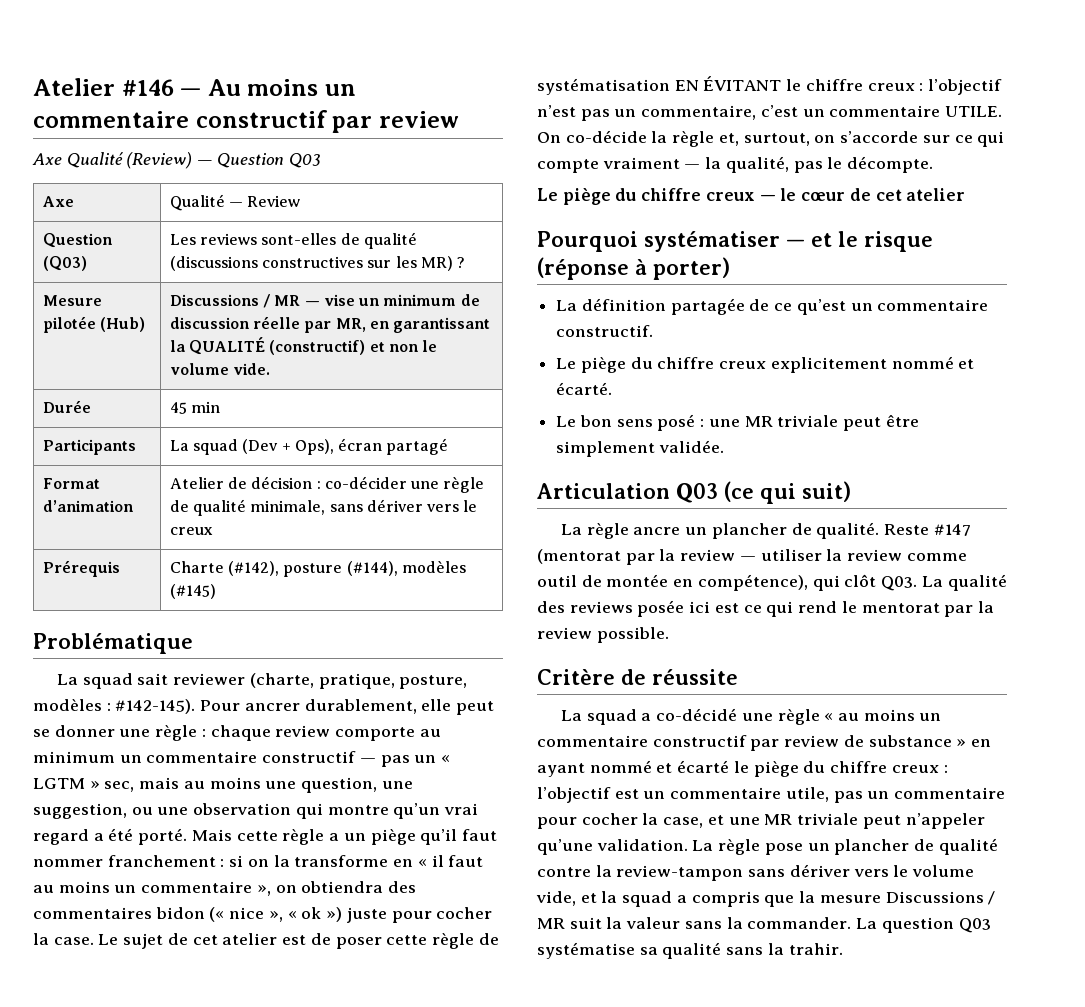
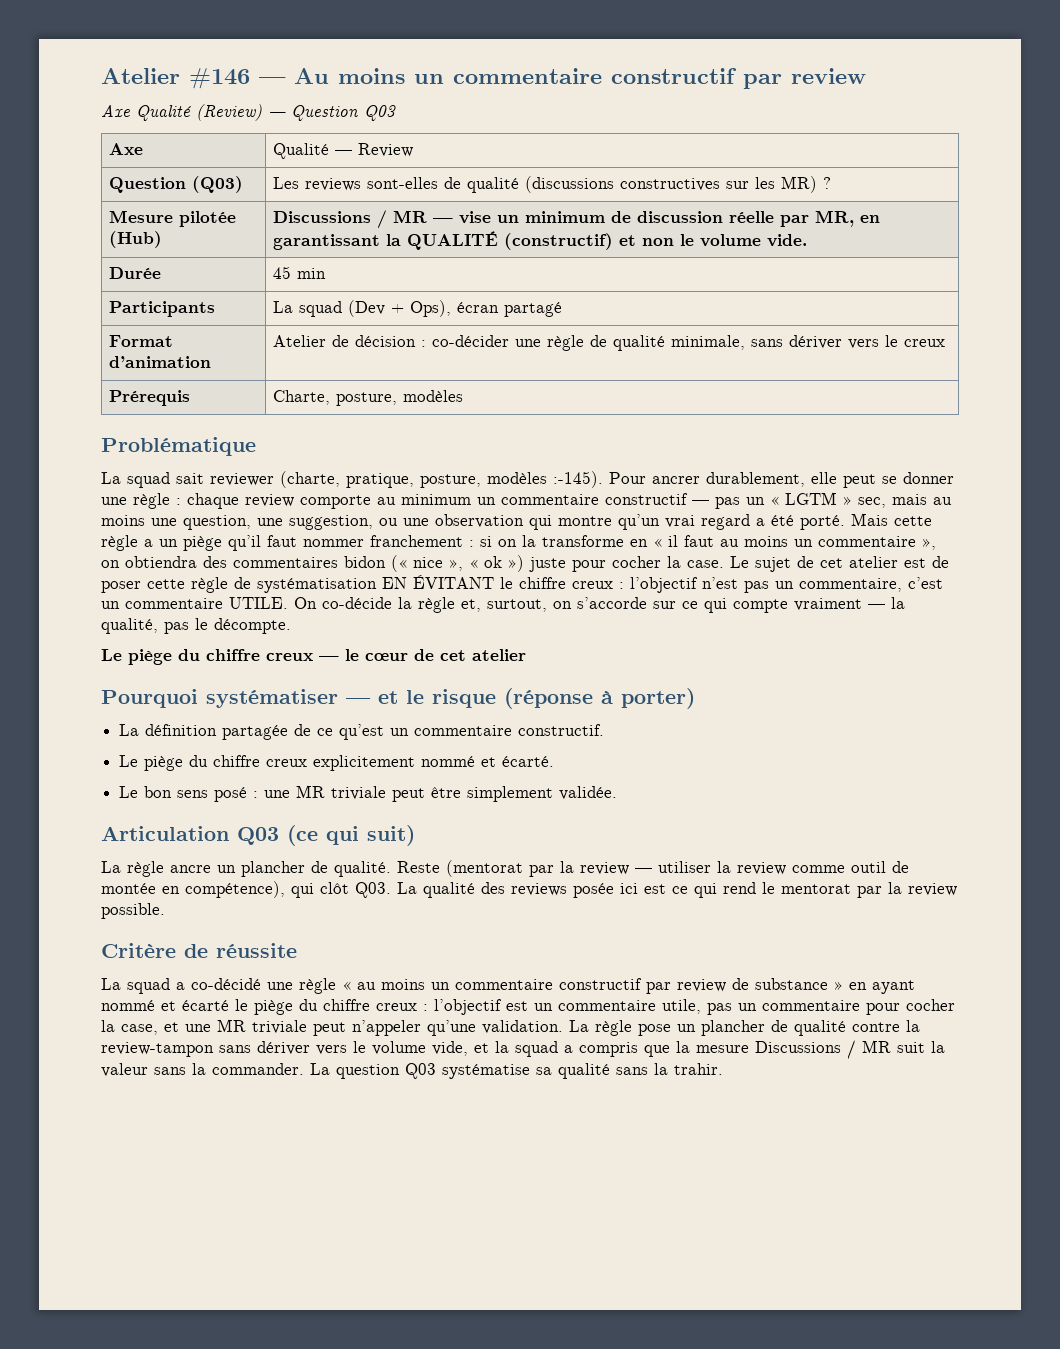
- Prérequis | Charte (#142), posture (#144), modèles (#145)
+ Prérequis | Charte, posture, modèles
- La squad sait reviewer (charte, pratique, posture, modèles : #142-145).
+ La squad sait reviewer (charte, pratique, posture, modèles :-145).
- Reste #147 (mentorat par la review — utiliser la review comme outil de montée en compétence), qui clôt Q03. La qualité des reviews posée ici est ce qui rend le mentorat par la review possible.
+ Reste (mentorat par la review — utiliser la review comme outil de montée en compétence), qui clôt Q03. La qualité des reviews posée ici est ce qui rend le mentorat par la review possible.

